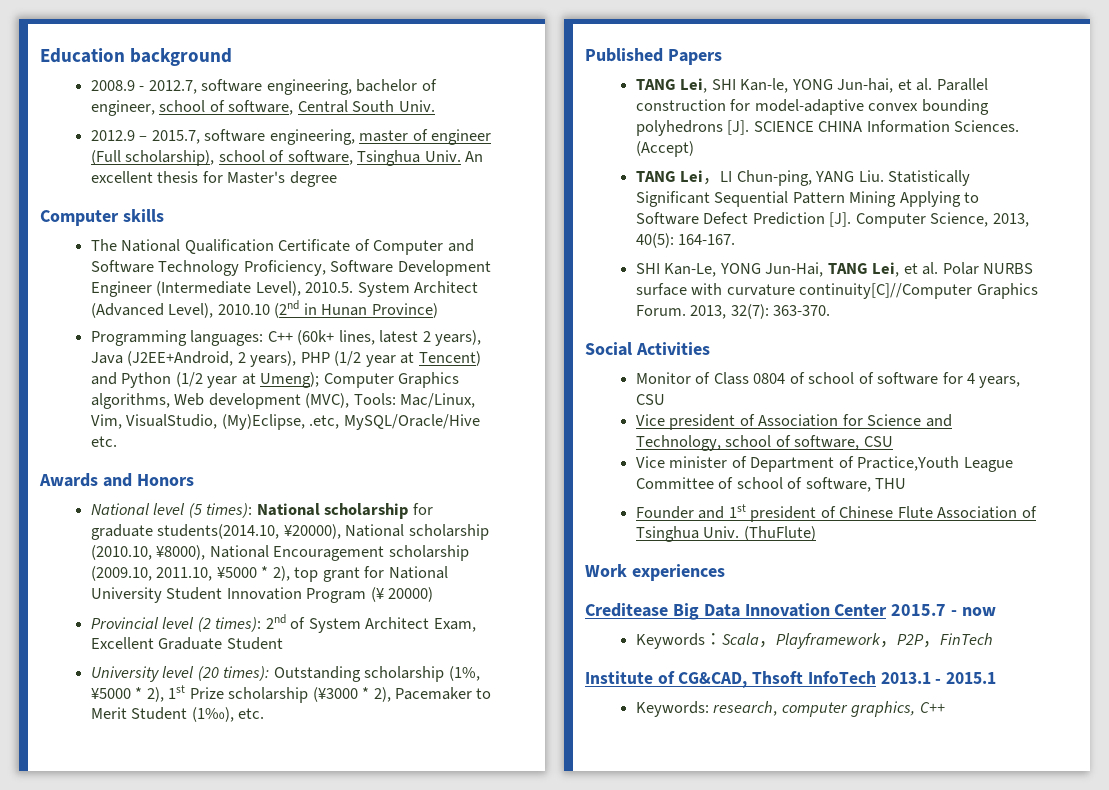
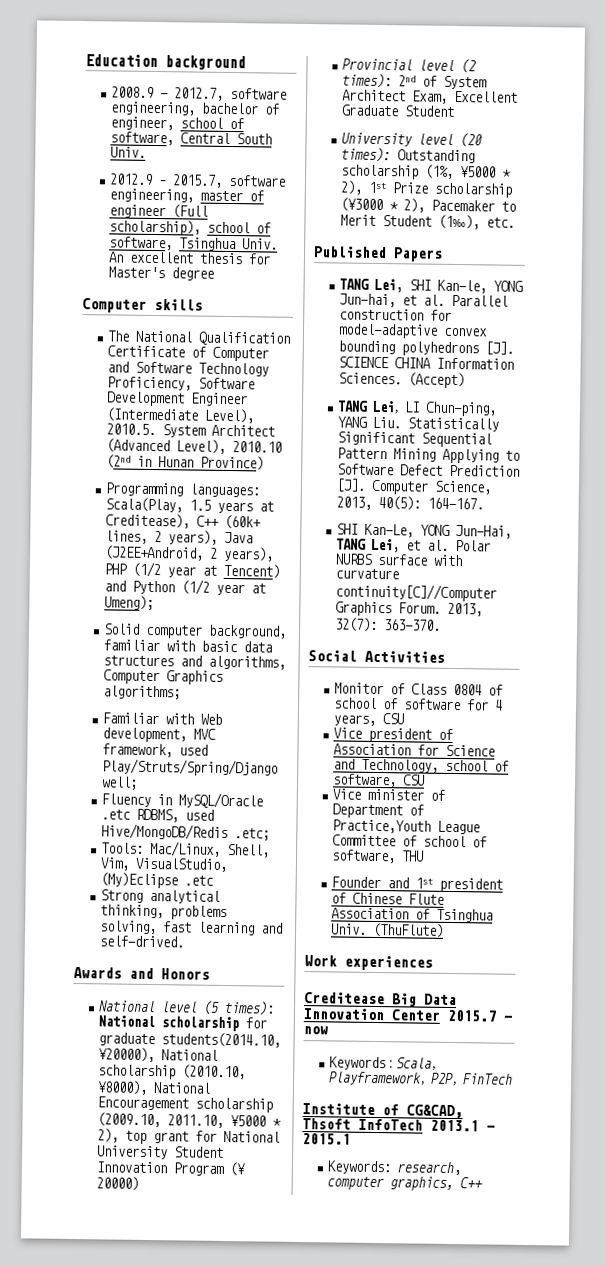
- Programming languages: C++ (60k+ lines, latest 2 years), Java (J2EE+Android, 2 years), PHP (1/2 year at Tencent) and Python (1/2 year at Umeng); Computer Graphics algorithms, Web development (MVC), Tools: Mac/Linux, Vim, VisualStudio, (My)Eclipse, .etc, MySQL/Oracle/Hive etc.
+ Programming languages: Scala(Play, 1.5 years at Creditease), C++ (60k+ lines, 2 years), Java (J2EE+Android, 2 years), PHP (1/2 year at Tencent) and Python (1/2 year at Umeng);
+ Solid computer background, familiar with basic data structures and algorithms, Computer Graphics algorithms;
+ Familiar with Web development, MVC framework, used Play/Struts/Spring/Django well;
+ Fluency in MySQL/Oracle .etc RDBMS, used Hive/MongoDB/Redis .etc;
+ Tools: Mac/Linux, Shell, Vim, VisualStudio, (My)Eclipse .etc
+ Strong analytical thinking, problems solving, fast learning and self-drived.

